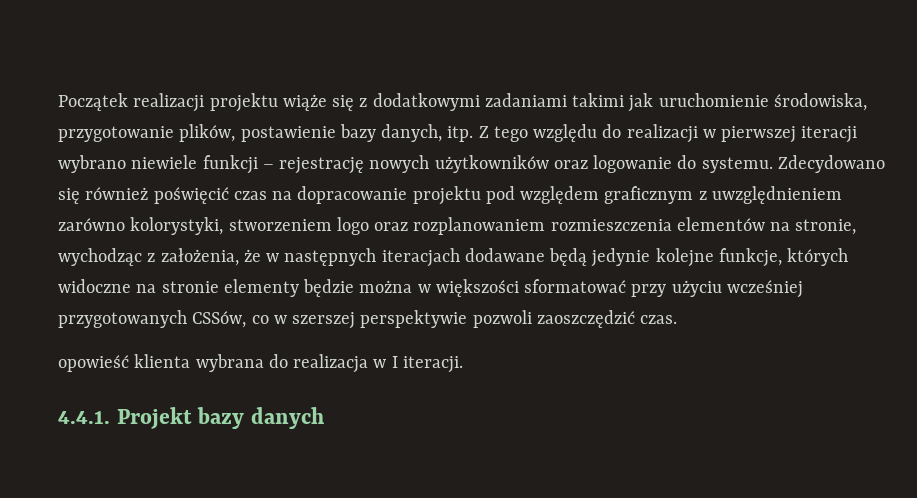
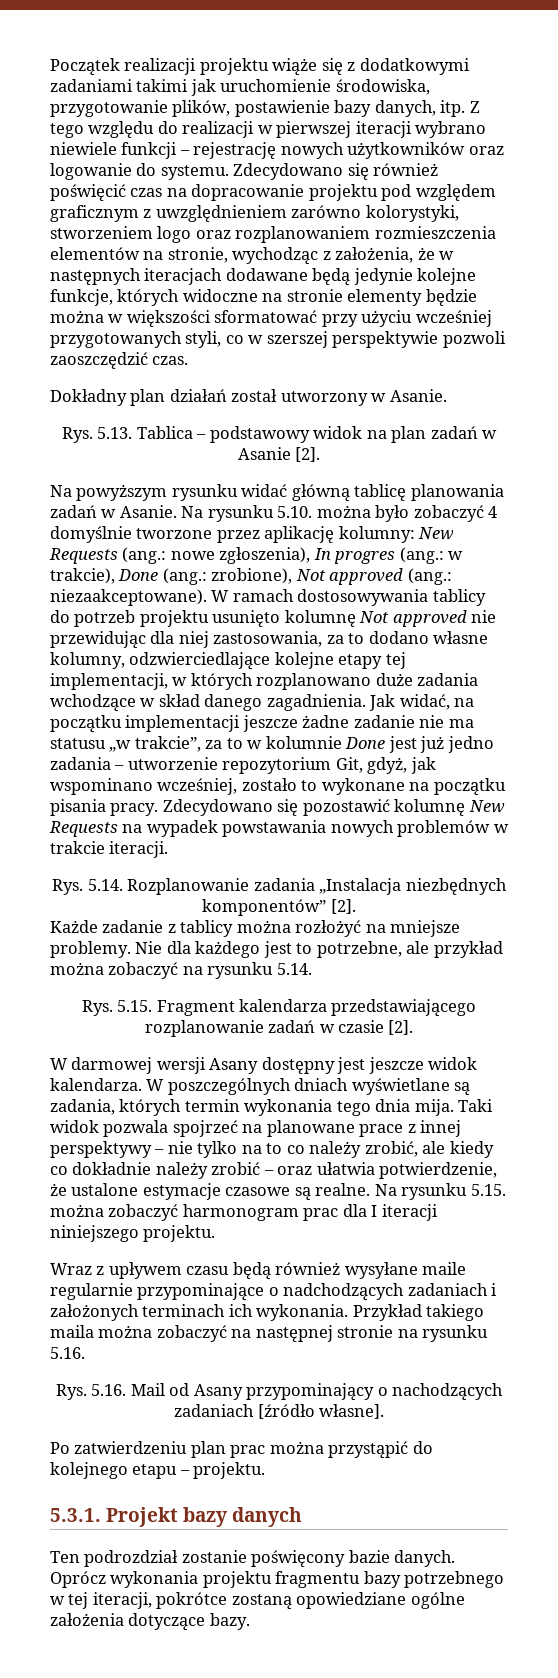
- Zdecydowano się również poświęcić czas na dopracowanie projektu pod względem graficznym z uwzględnieniem zarówno kolorystyki, stworzeniem logo oraz rozplanowaniem rozmieszczenia elementów na stronie, wychodząc z założenia, że w następnych iteracjach dodawane będą jedynie kolejne funkcje, których widoczne na stronie elementy będzie można w większości sformatować przy użyciu wcześniej przygotowanych CSSów, co w szerszej perspektywie pozwoli zaoszczędzić czas.
+ Zdecydowano się również poświęcić czas na dopracowanie projektu pod względem graficznym z uwzględnieniem zarówno kolorystyki, stworzeniem logo oraz rozplanowaniem rozmieszczenia elementów na stronie, wychodząc z założenia, że w następnych iteracjach dodawane będą jedynie kolejne funkcje, których widoczne na stronie elementy będzie można w większości sformatować przy użyciu wcześniej przygotowanych styli, co w szerszej perspektywie pozwoli zaoszczędzić czas.
- opowieść klienta wybrana do realizacja w I iteracji.
- 4.4.1. Projekt bazy danych
+ Dokładny plan działań został utworzony w Asanie.
+ Rys. 5.13. Tablica – podstawowy widok na plan zadań w Asanie [2].
+ Na powyższym rysunku widać główną tablicę planowania zadań w Asanie. Na rysunku 5.10. można było zobaczyć 4 domyślnie tworzone przez aplikację kolumny: New Requests (ang.: nowe zgłoszenia), In progres (ang.: w trakcie), Done (ang.: zrobione), Not approved (ang.: niezaakceptowane). W ramach dostosowywania tablicy do potrzeb projektu usunięto kolumnę Not approved nie przewidując dla niej zastosowania, za to dodano własne kolumny, odzwierciedlające kolejne etapy tej implementacji, w których rozplanowano duże zadania wchodzące w skład danego zagadnienia. Jak widać, na początku implementacji jeszcze żadne zadanie nie ma statusu „w trakcie”, za to w kolumnie Done jest już jedno zadania – utworzenie repozytorium Git, gdyż, jak wspominano wcześniej, zostało to wykonane na początku pisania pracy. Zdecydowano się pozostawić kolumnę New Requests na wypadek powstawania nowych problemów w trakcie iteracji.
+ Rys. 5.14. Rozplanowanie zadania „Instalacja niezbędnych komponentów” [2].
+ Każde zadanie z tablicy można rozłożyć na mniejsze problemy. Nie dla każdego jest to potrzebne, ale przykład można zobaczyć na rysunku 5.14.
+ Rys. 5.15. Fragment kalendarza przedstawiającego rozplanowanie zadań w czasie [2].
+ W darmowej wersji Asany dostępny jest jeszcze widok kalendarza. W poszczególnych dniach wyświetlane są zadania, których termin wykonania tego dnia mija. Taki widok pozwala spojrzeć na planowane prace z innej perspektywy – nie tylko na to co należy zrobić, ale kiedy co dokładnie należy zrobić – oraz ułatwia potwierdzenie, że ustalone estymacje czasowe są realne. Na rysunku 5.15. można zobaczyć harmonogram prac dla I iteracji niniejszego projektu.
+ Wraz z upływem czasu będą również wysyłane maile regularnie przypominające o nadchodzących zadaniach i założonych terminach ich wykonania. Przykład takiego maila można zobaczyć na następnej stronie na rysunku 5.16.
+ Rys. 5.16. Mail od Asany przypominający o nachodzących zadaniach [źródło własne].
+ Po zatwierdzeniu plan prac można przystąpić do kolejnego etapu – projektu.
+ 5.3.1. Projekt bazy danych
+ Ten podrozdział zostanie poświęcony bazie danych. Oprócz wykonania projektu fragmentu bazy potrzebnego w tej iteracji, pokrótce zostaną opowiedziane ogólne założenia dotyczące bazy.

